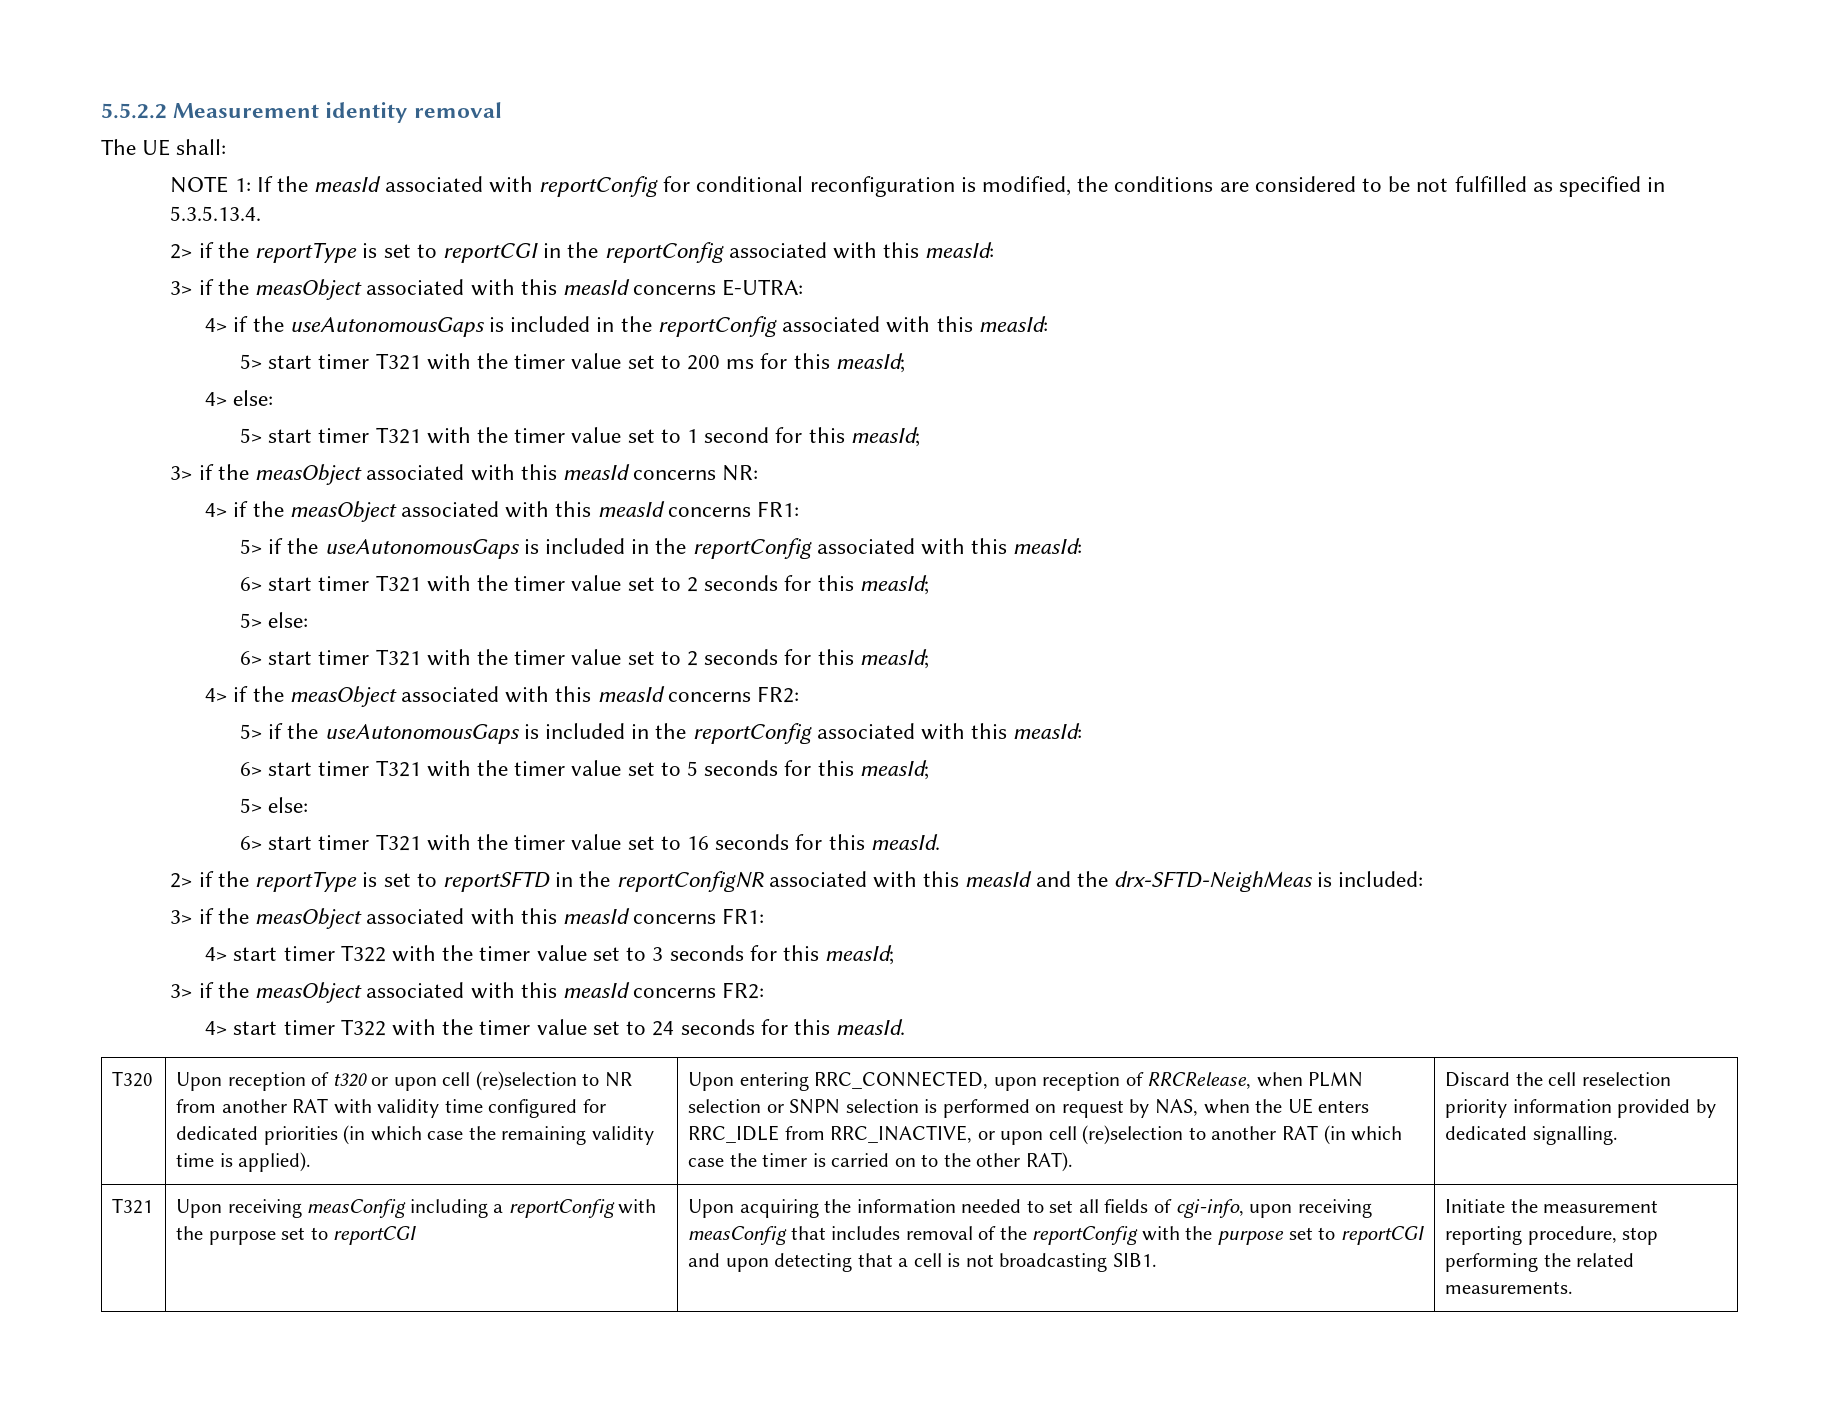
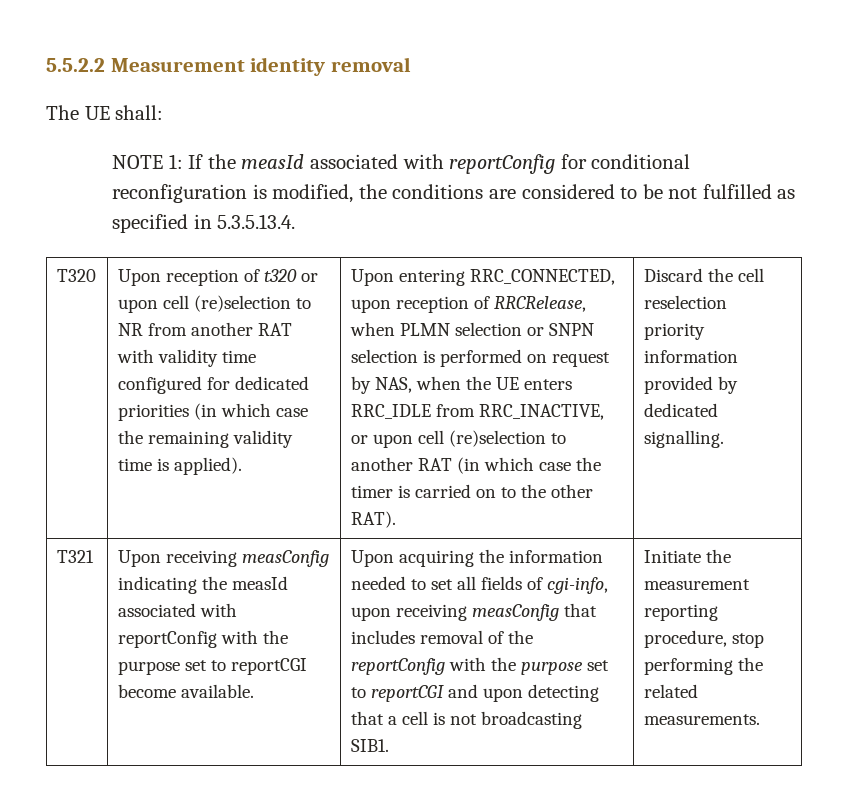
- 2> if the reportType is set to reportCGI in the reportConfig associated with this measId:
- 3> if the measObject associated with this measId concerns E-UTRA:
- 4> if the useAutonomousGaps is included in the reportConfig associated with this measId:
- 5> start timer T321 with the timer value set to 200 ms for this measId;
- 4> else:
- 5> start timer T321 with the timer value set to 1 second for this measId;
- 3> if the measObject associated with this measId concerns NR:
- 4> if the measObject associated with this measId concerns FR1:
- 5> if the useAutonomousGaps is included in the reportConfig associated with this measId:
- 6> start timer T321 with the timer value set to 2 seconds for this measId;
- 5> else:
- 6> start timer T321 with the timer value set to 2 seconds for this measId;
- 4> if the measObject associated with this measId concerns FR2:
- 5> if the useAutonomousGaps is included in the reportConfig associated with this measId:
- 6> start timer T321 with the timer value set to 5 seconds for this measId;
- 5> else:
- 6> start timer T321 with the timer value set to 16 seconds for this measId.
- 2> if the reportType is set to reportSFTD in the reportConfigNR associated with this measId and the drx-SFTD-NeighMeas is included:
- 3> if the measObject associated with this measId concerns FR1:
- 4> start timer T322 with the timer value set to 3 seconds for this measId;
- 3> if the measObject associated with this measId concerns FR2:
- 4> start timer T322 with the timer value set to 24 seconds for this measId.
- Upon receiving measConfig including a reportConfig with the purpose set to reportCGI
+ Upon receiving measConfig indicating the measId associated with reportConfig with the purpose set to reportCGI become available.

